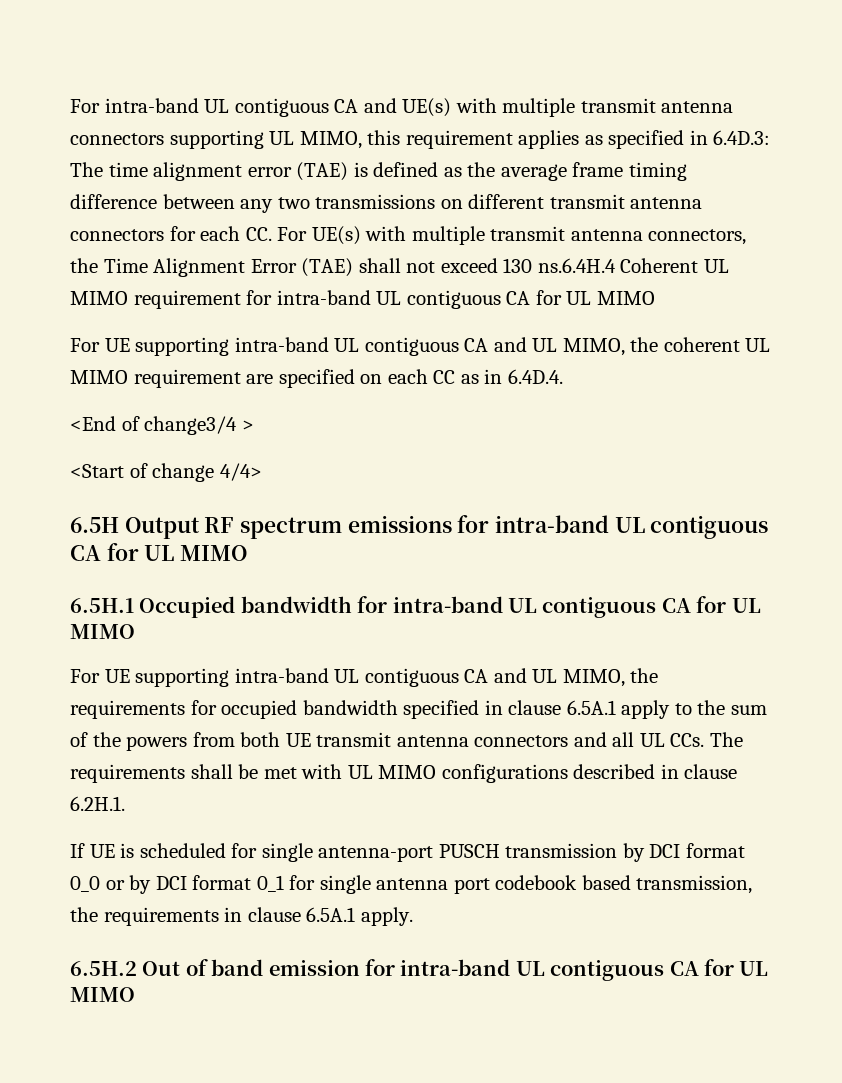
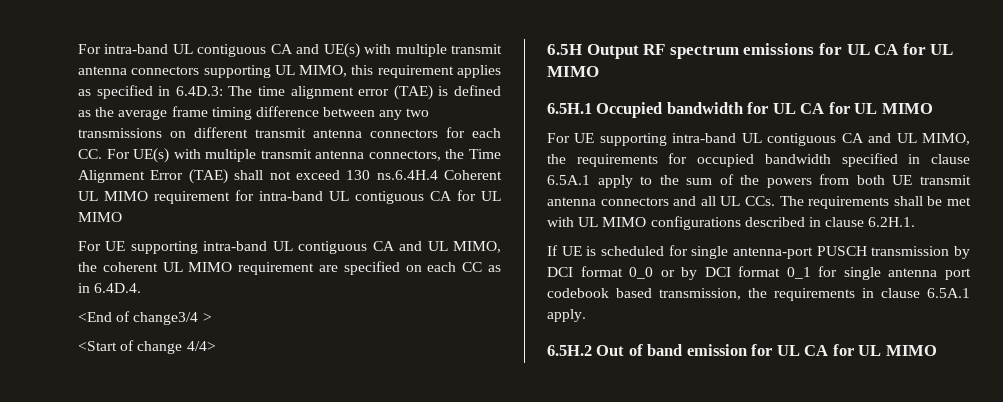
- 6.5H Output RF spectrum emissions for intra-band UL contiguous CA for UL MIMO
+ 6.5H Output RF spectrum emissions for UL CA for UL MIMO
- 6.5H.1 Occupied bandwidth for intra-band UL contiguous CA for UL MIMO
+ 6.5H.1 Occupied bandwidth for UL CA for UL MIMO
- 6.5H.2 Out of band emission for intra-band UL contiguous CA for UL MIMO
+ 6.5H.2 Out of band emission for UL CA for UL MIMO

